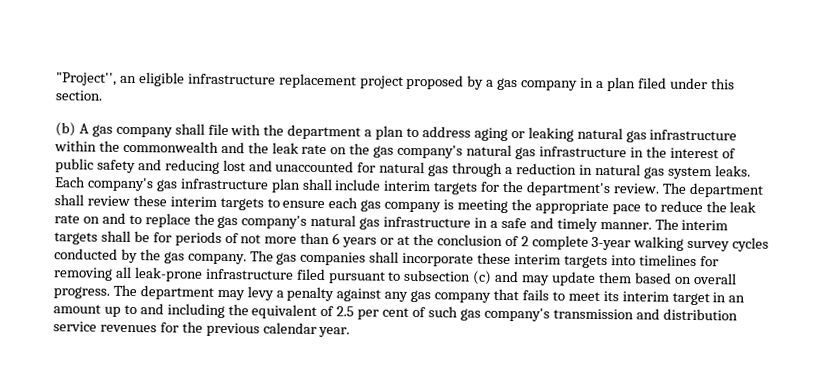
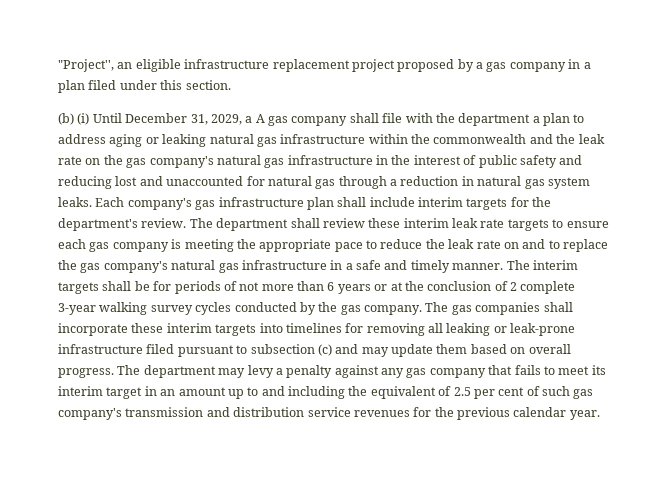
- (b) A gas company shall file with the department a plan to address aging or leaking natural gas infrastructure within the commonwealth and the leak rate on the gas company's natural gas infrastructure in the interest of public safety and reducing lost and unaccounted for natural gas through a reduction in natural gas system leaks.
+ (b) (i) Until December 31, 2029, a A gas company shall file with the department a plan to address aging or leaking natural gas infrastructure within the commonwealth and the leak rate on the gas company's natural gas infrastructure in the interest of public safety and reducing lost and unaccounted for natural gas through a reduction in natural gas system leaks.
- The department shall review these interim targets to ensure each gas company is meeting the appropriate pace to reduce the leak rate on and to replace the gas company's natural gas infrastructure in a safe and timely manner.
+ The department shall review these interim leak rate targets to ensure each gas company is meeting the appropriate pace to reduce the leak rate on and to replace the gas company's natural gas infrastructure in a safe and timely manner.
- The gas companies shall incorporate these interim targets into timelines for removing all leak-prone infrastructure filed pursuant to subsection (c) and may update them based on overall progress.
+ The gas companies shall incorporate these interim targets into timelines for removing all leaking or leak-prone infrastructure filed pursuant to subsection (c) and may update them based on overall progress.

